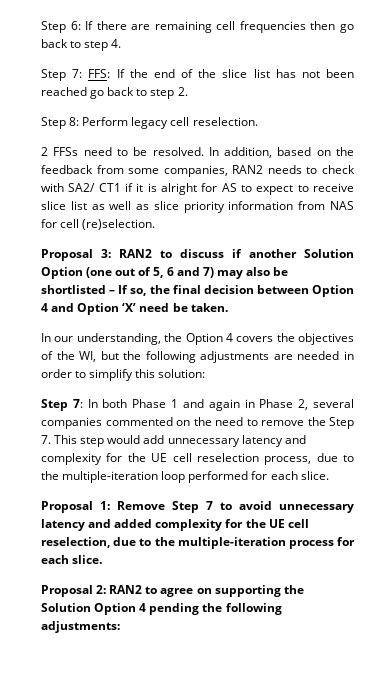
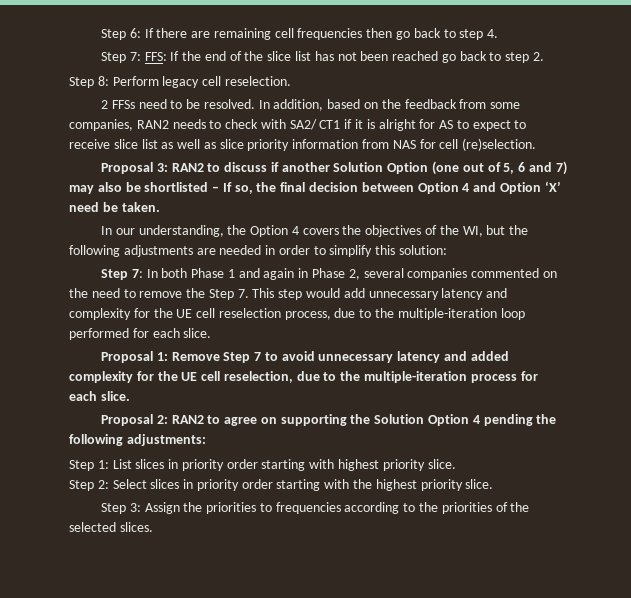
+ Step 1: List slices in priority order starting with highest priority slice.
+ Step 2: Select slices in priority order starting with the highest priority slice.
+ Step 3: Assign the priorities to frequencies according to the priorities of the selected slices.

